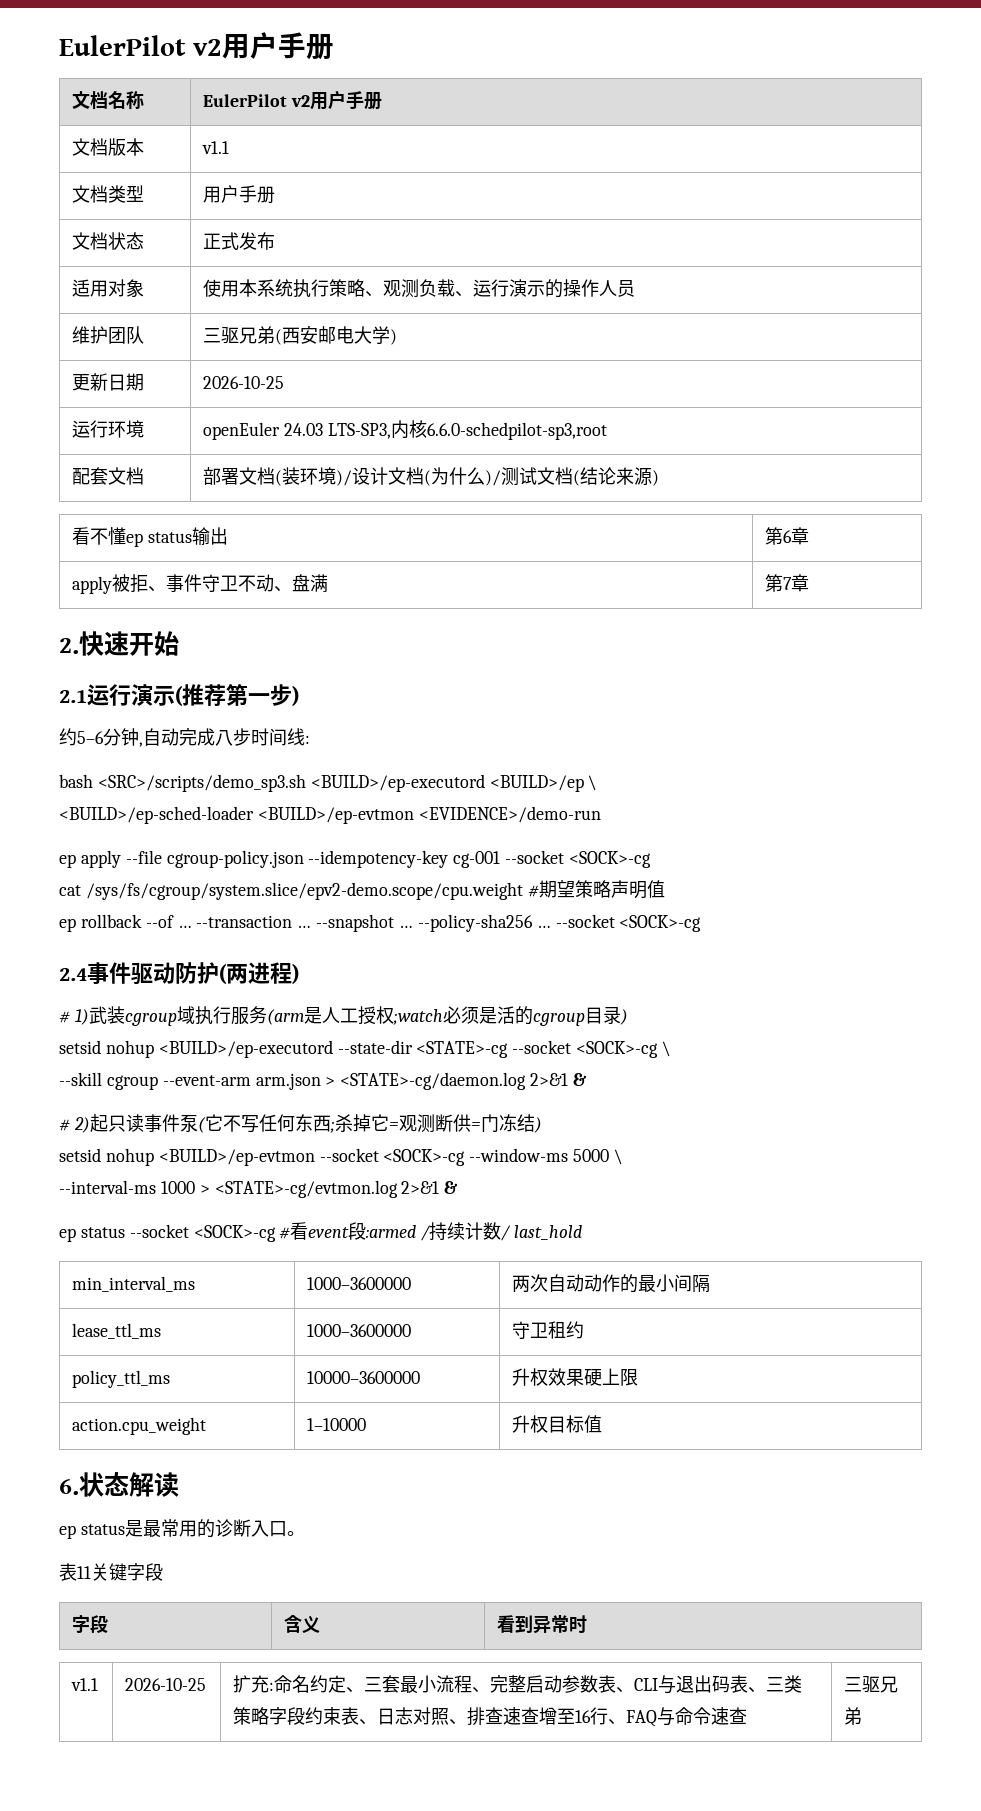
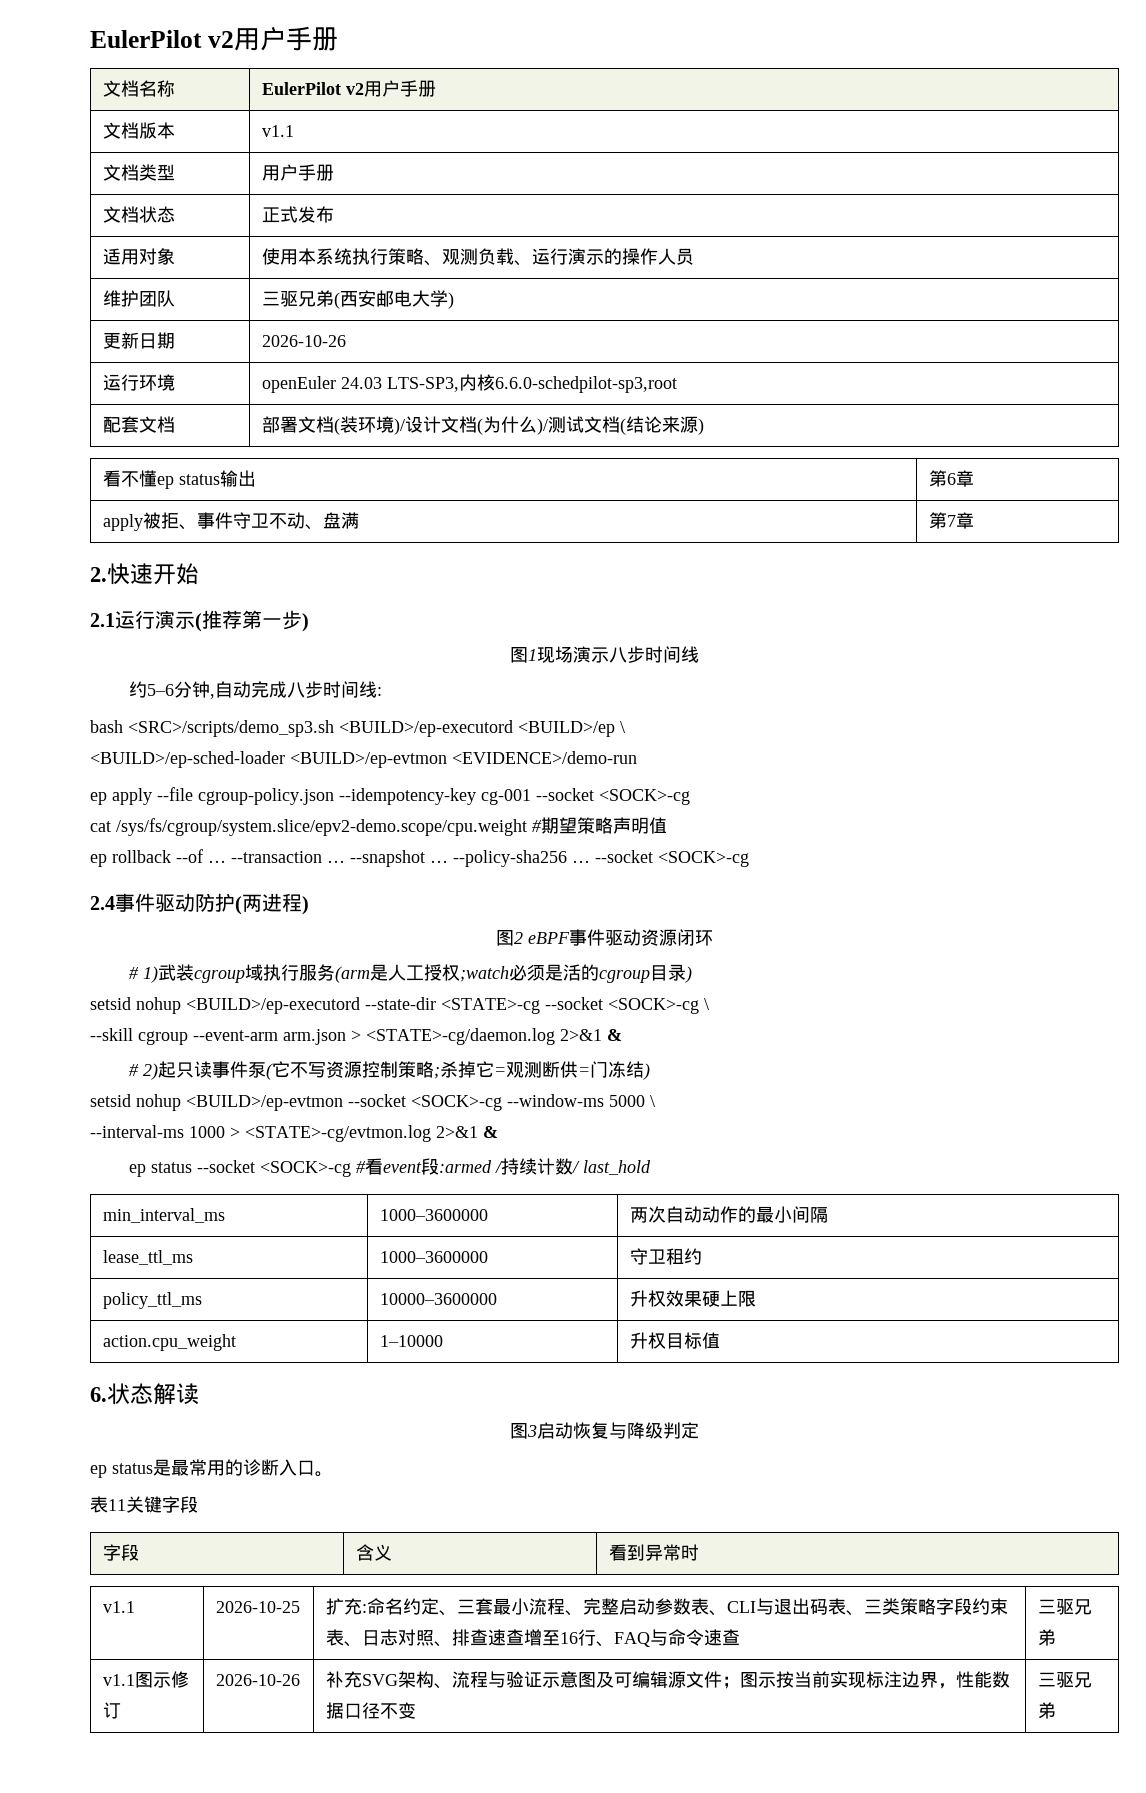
- 更新日期 | 2026-10-25
+ 更新日期 | 2026-10-26
+ 图1现场演示八步时间线
+ 图2 eBPF事件驱动资源闭环
- # 2)起只读事件泵(它不写任何东西;杀掉它=观测断供=门冻结)
+ # 2)起只读事件泵(它不写资源控制策略;杀掉它=观测断供=门冻结)
+ 图3启动恢复与降级判定
+ v1.1图示修订 | 2026-10-26 | 补充SVG架构、流程与验证示意图及可编辑源文件；图示按当前实现标注边界，性能数据口径不变 | 三驱兄弟

